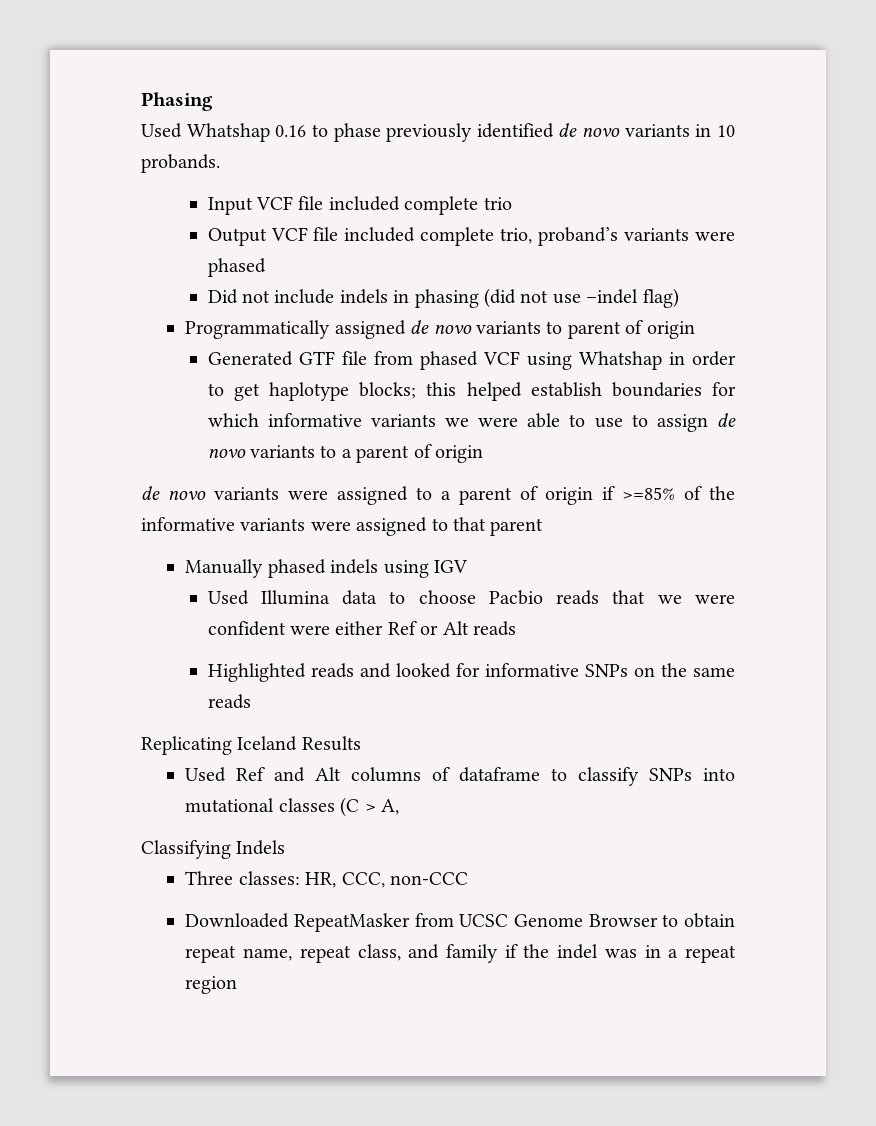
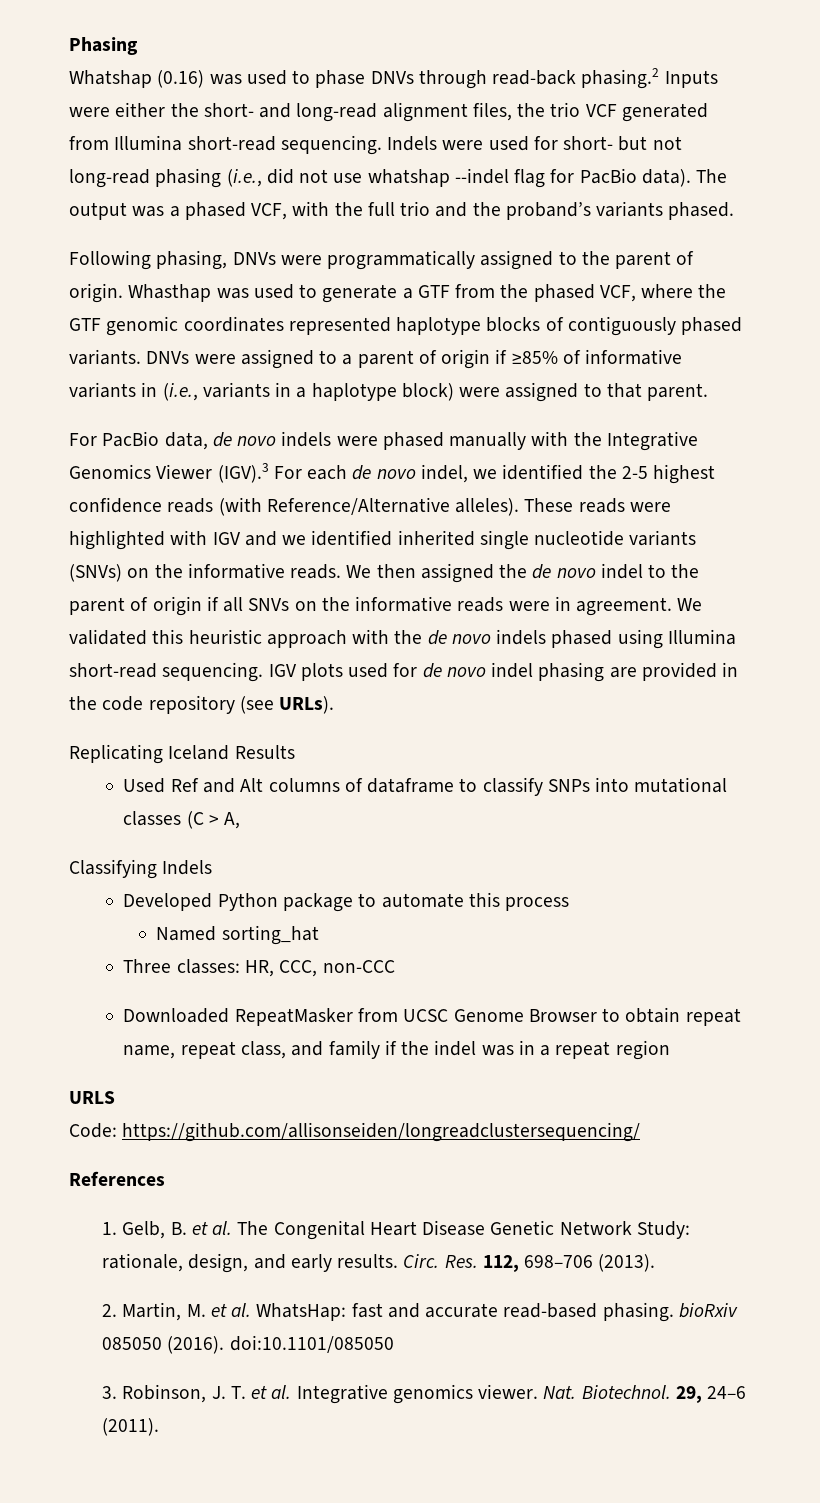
- Used Whatshap 0.16 to phase previously identified de novo variants in 10 probands.
- Input VCF file included complete trio
- Output VCF file included complete trio, proband’s variants were phased
- Did not include indels in phasing (did not use –indel flag)
- Programmatically assigned de novo variants to parent of origin
- Generated GTF file from phased VCF using Whatshap in order to get haplotype blocks; this helped establish boundaries for which informative variants we were able to use to assign de novo variants to a parent of origin
- de novo variants were assigned to a parent of origin if >=85% of the informative variants were assigned to that parent
- Manually phased indels using IGV
- Used Illumina data to choose Pacbio reads that we were confident were either Ref or Alt reads
- Highlighted reads and looked for informative SNPs on the same reads
+ Whatshap (0.16) was used to phase DNVs through read-back phasing.2 Inputs were either the short- and long-read alignment files, the trio VCF generated from Illumina short-read sequencing. Indels were used for short- but not long-read phasing (i.e., did not use whatshap --indel flag for PacBio data). The output was a phased VCF, with the full trio and the proband’s variants phased.
+ Following phasing, DNVs were programmatically assigned to the parent of origin. Whasthap was used to generate a GTF from the phased VCF, where the GTF genomic coordinates represented haplotype blocks of contiguously phased variants. DNVs were assigned to a parent of origin if ≥85% of informative variants in (i.e., variants in a haplotype block) were assigned to that parent.
+ For PacBio data, de novo indels were phased manually with the Integrative Genomics Viewer (IGV).3 For each de novo indel, we identified the 2-5 highest confidence reads (with Reference/Alternative alleles). These reads were highlighted with IGV and we identified inherited single nucleotide variants (SNVs) on the informative reads. We then assigned the de novo indel to the parent of origin if all SNVs on the informative reads were in agreement. We validated this heuristic approach with the de novo indels phased using Illumina short-read sequencing. IGV plots used for de novo indel phasing are provided in the code repository (see URLs).
+ Developed Python package to automate this process
+ Named sorting_hat
+ URLS
+ Code: https://github.com/allisonseiden/longreadclustersequencing/
+ References
+ 1. Gelb, B. et al. The Congenital Heart Disease Genetic Network Study: rationale, design, and early results. Circ. Res. 112, 698–706 (2013).
+ 2. Martin, M. et al. WhatsHap: fast and accurate read-based phasing. bioRxiv 085050 (2016). doi:10.1101/085050
+ 3. Robinson, J. T. et al. Integrative genomics viewer. Nat. Biotechnol. 29, 24–6 (2011).

